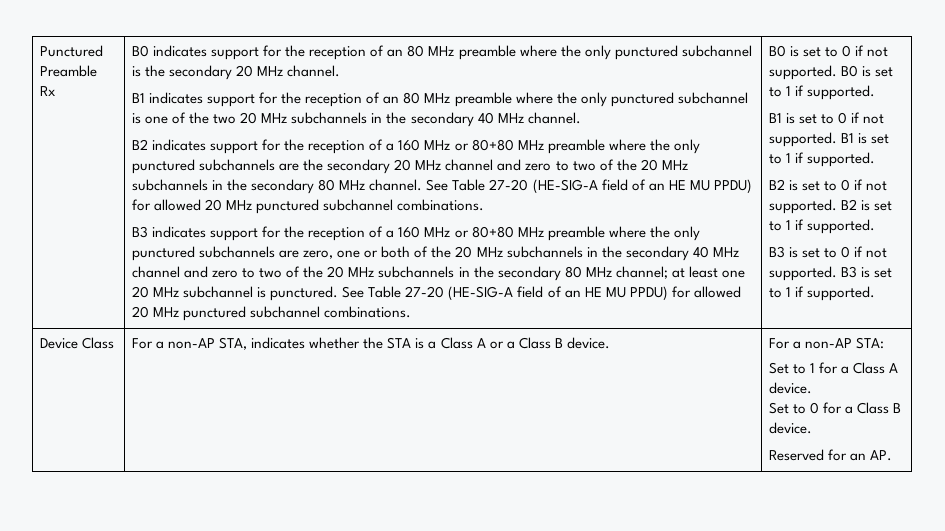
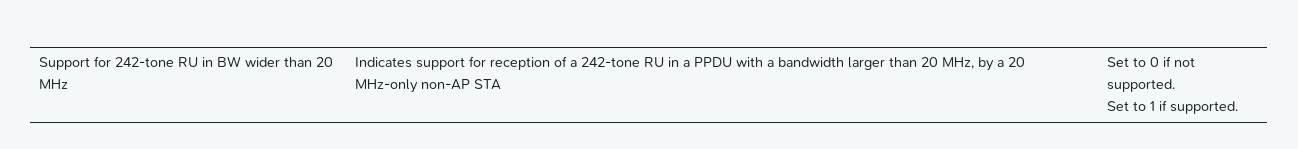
- Punctured Preamble Rx | B0 indicates support for the reception of an 80 MHz preamble where the only punctured subchannel is the secondary 20 MHz channel.
- B1 indicates support for the reception of an 80 MHz preamble where the only punctured subchannel is one of the two 20 MHz subchannels in the secondary 40 MHz channel.
- B2 indicates support for the reception of a 160 MHz or 80+80 MHz preamble where the only punctured subchannels are the secondary 20 MHz channel and zero to two of the 20 MHz subchannels in the secondary 80 MHz channel. See Table 27-20 (HE-SIG-A field of an HE MU PPDU) for allowed 20 MHz punctured subchannel combinations.
- B3 indicates support for the reception of a 160 MHz or 80+80 MHz preamble where the only punctured subchannels are zero, one or both of the 20 MHz subchannels in the secondary 40 MHz channel and zero to two of the 20 MHz subchannels in the secondary 80 MHz channel; at least one 20 MHz subchannel is punctured. See Table 27-20 (HE-SIG-A field of an HE MU PPDU) for allowed 20 MHz punctured subchannel combinations. | B0 is set to 0 if not supported. B0 is set to 1 if supported.
- B1 is set to 0 if not supported. B1 is set to 1 if supported.
- B2 is set to 0 if not supported. B2 is set to 1 if supported.
- B3 is set to 0 if not supported. B3 is set to 1 if supported.
- Device Class | For a non-AP STA, indicates whether the STA is a Class A or a Class B device. | For a non-AP STA:
- Set to 1 for a Class A device.
- Set to 0 for a Class B device.
- Reserved for an AP.
+ Support for 242-tone RU in BW wider than 20 MHz | Indicates support for reception of a 242-tone RU in a PPDU with a bandwidth larger than 20 MHz, by a 20 MHz-only non-AP STA | Set to 0 if not supported.
+ Set to 1 if supported.

